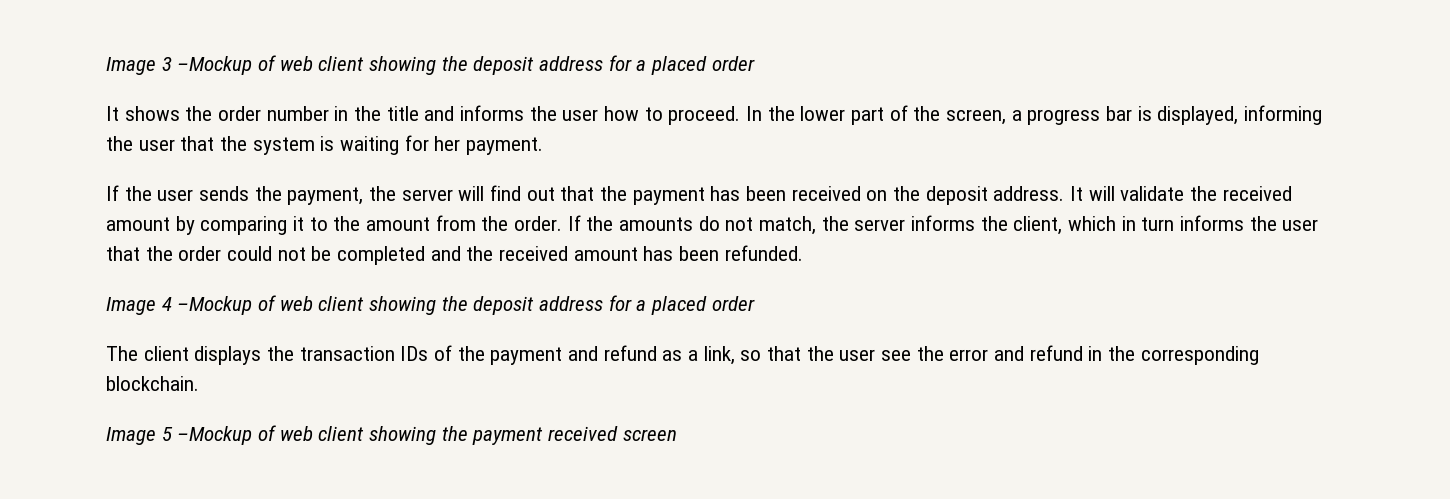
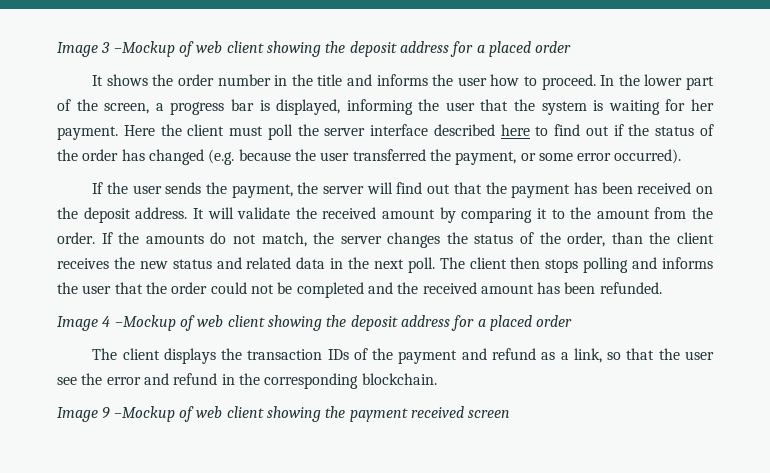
+ Here the client must poll the server interface described here to find out if the status of the order has changed (e.g. because the user transferred the payment, or some error occurred).
- If the amounts do not match, the server informs the client, which in turn informs the user that the order could not be completed and the received amount has been refunded.
+ If the amounts do not match, the server changes the status of the order, than the client receives the new status and related data in the next poll. The client then stops polling and informs the user that the order could not be completed and the received amount has been refunded.
- Image 5 –Mockup of web client showing the payment received screen
+ Image 9 –Mockup of web client showing the payment received screen

